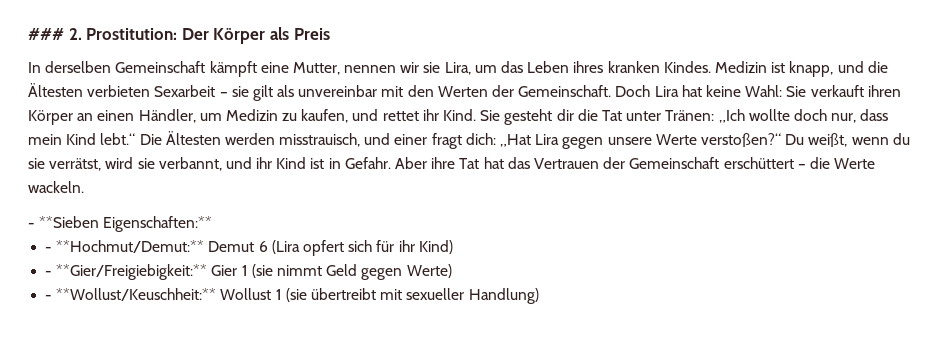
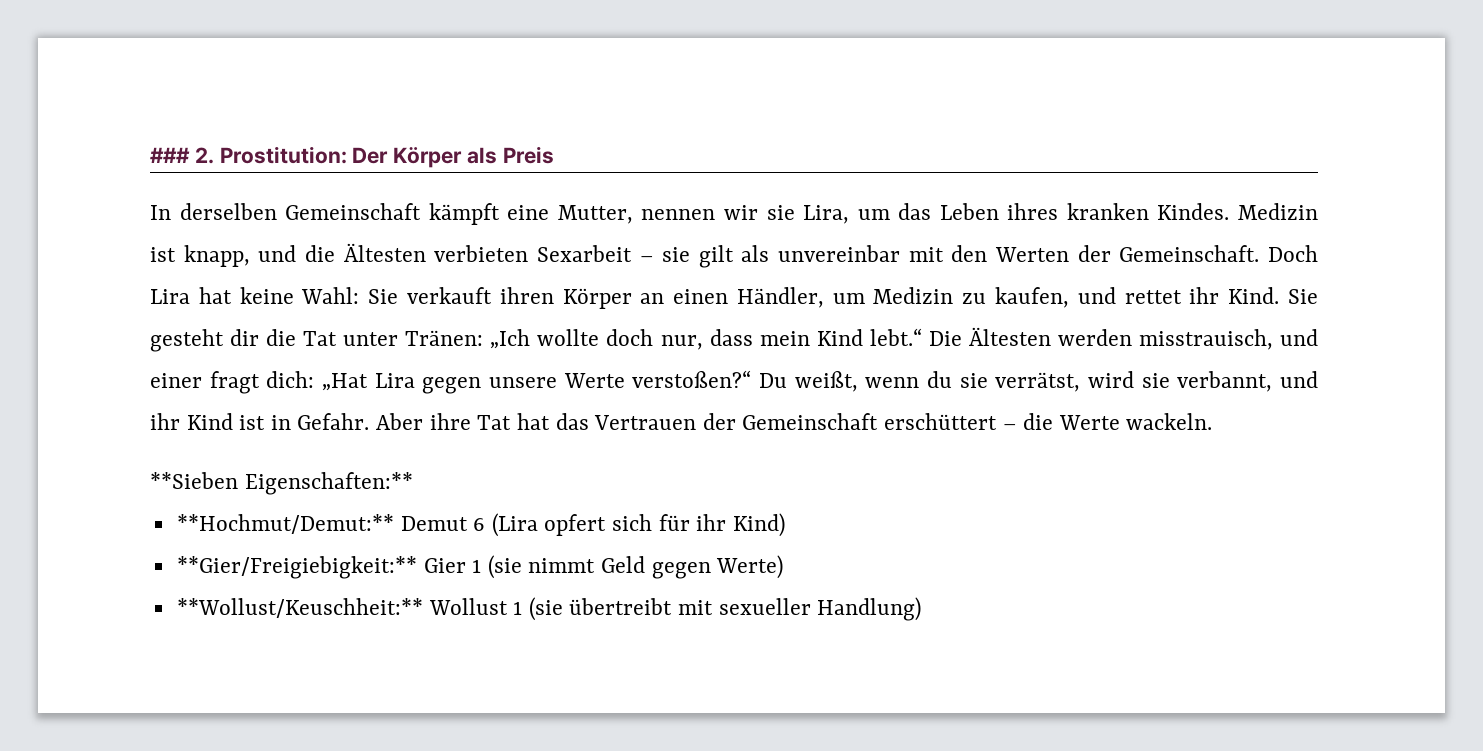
- - **Sieben Eigenschaften:**
+ **Sieben Eigenschaften:**
- - **Hochmut/Demut:** Demut 6 (Lira opfert sich für ihr Kind)
+ **Hochmut/Demut:** Demut 6 (Lira opfert sich für ihr Kind)
- - **Gier/Freigiebigkeit:** Gier 1 (sie nimmt Geld gegen Werte)
+ **Gier/Freigiebigkeit:** Gier 1 (sie nimmt Geld gegen Werte)
- - **Wollust/Keuschheit:** Wollust 1 (sie übertreibt mit sexueller Handlung)
+ **Wollust/Keuschheit:** Wollust 1 (sie übertreibt mit sexueller Handlung)

